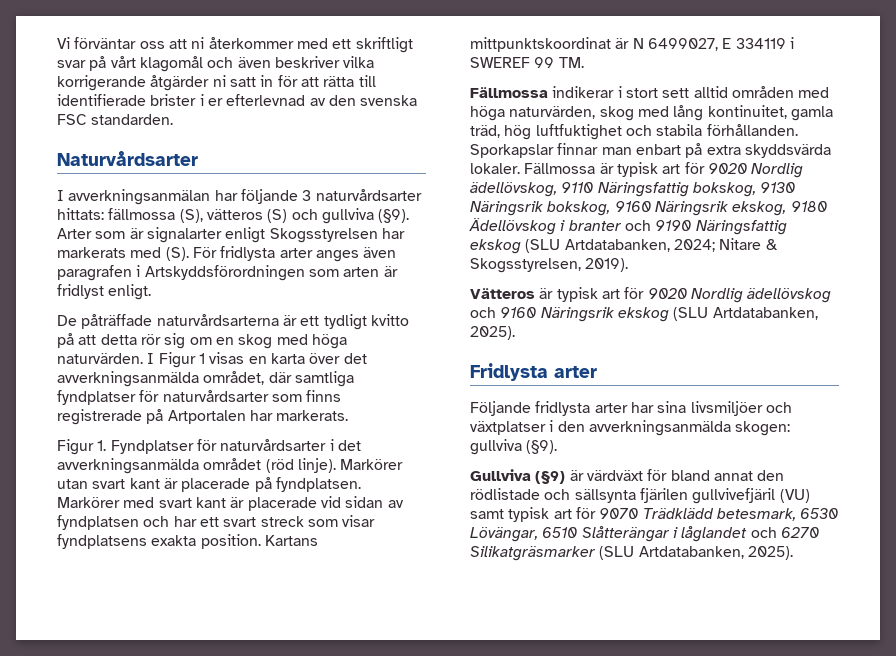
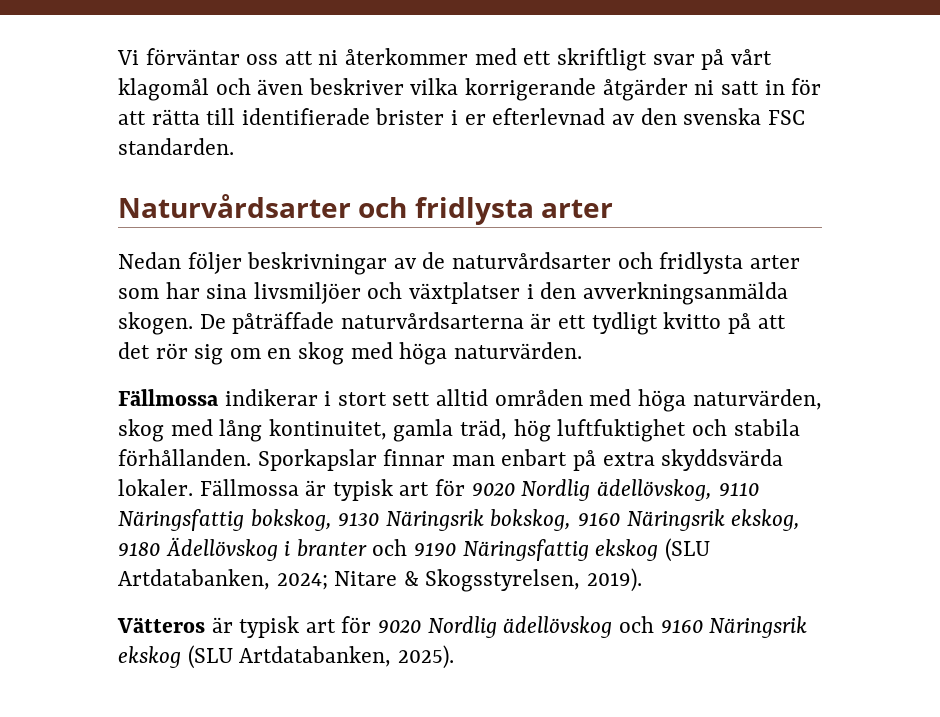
- Naturvårdsarter
- I avverkningsanmälan har följande 3 naturvårdsarter hittats: fällmossa (S), vätteros (S) och gullviva (§9). Arter som är signalarter enligt Skogsstyrelsen har markerats med (S). För fridlysta arter anges även paragrafen i Artskyddsförordningen som arten är fridlyst enligt.
- De påträffade naturvårdsarterna är ett tydligt kvitto på att detta rör sig om en skog med höga naturvärden. I Figur 1 visas en karta över det avverkningsanmälda området, där samtliga fyndplatser för naturvårdsarter som finns registrerade på Artportalen har markerats.
- Figur 1. Fyndplatser för naturvårdsarter i det avverkningsanmälda området (röd linje). Markörer utan svart kant är placerade på fyndplatsen. Markörer med svart kant är placerade vid sidan av fyndplatsen och har ett svart streck som visar fyndplatsens exakta position. Kartans mittpunktskoordinat är N 6499027, E 334119 i SWEREF 99 TM.
+ Naturvårdsarter och fridlysta arter
+ Nedan följer beskrivningar av de naturvårdsarter och fridlysta arter som har sina livsmiljöer och växtplatser i den avverkningsanmälda skogen. De påträffade naturvårdsarterna är ett tydligt kvitto på att det rör sig om en skog med höga naturvärden.
- Fridlysta arter
- Följande fridlysta arter har sina livsmiljöer och växtplatser i den avverkningsanmälda skogen: gullviva (§9).
- Gullviva (§9) är värdväxt för bland annat den rödlistade och sällsynta fjärilen gullvivefjäril (VU) samt typisk art för 9070 Trädklädd betesmark, 6530 Lövängar, 6510 Slåtterängar i låglandet och 6270 Silikatgräsmarker (SLU Artdatabanken, 2025).

